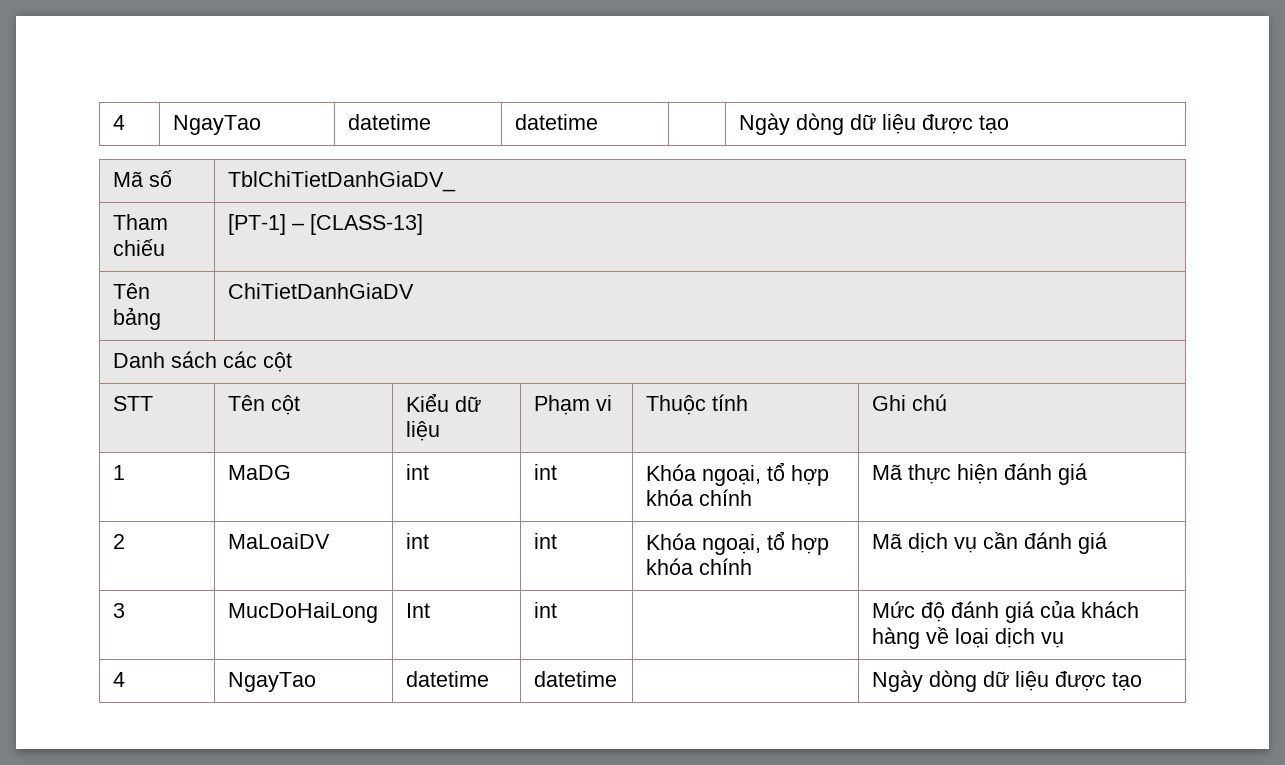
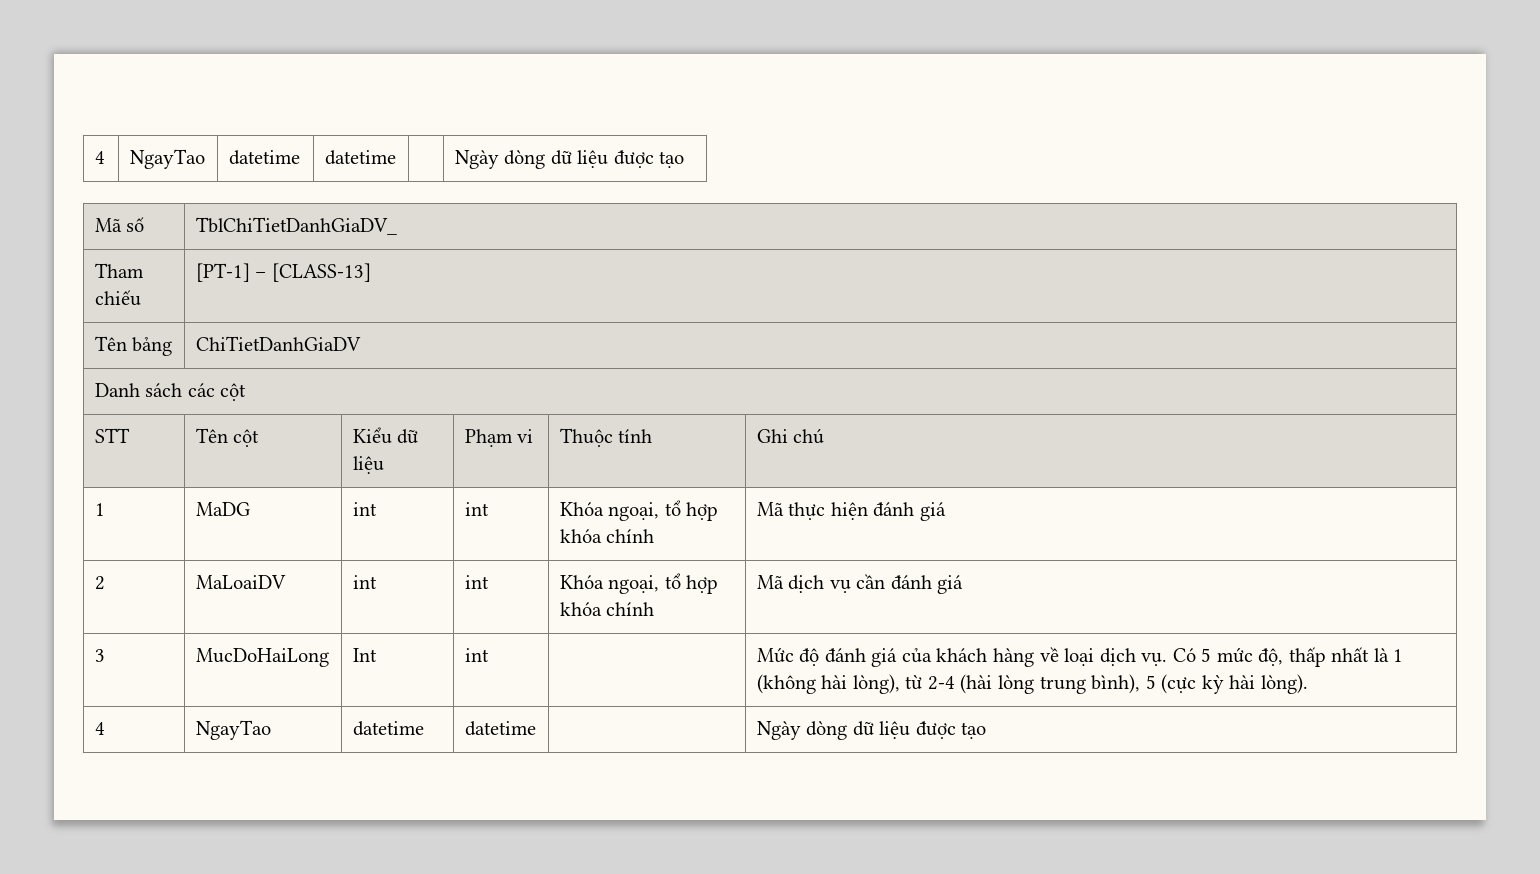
- 3 | MucDoHaiLong | Int | int | | Mức độ đánh giá của khách hàng về loại dịch vụ
+ 3 | MucDoHaiLong | Int | int | | Mức độ đánh giá của khách hàng về loại dịch vụ. Có 5 mức độ, thấp nhất là 1 (không hài lòng), từ 2-4 (hài lòng trung bình), 5 (cực kỳ hài lòng).

